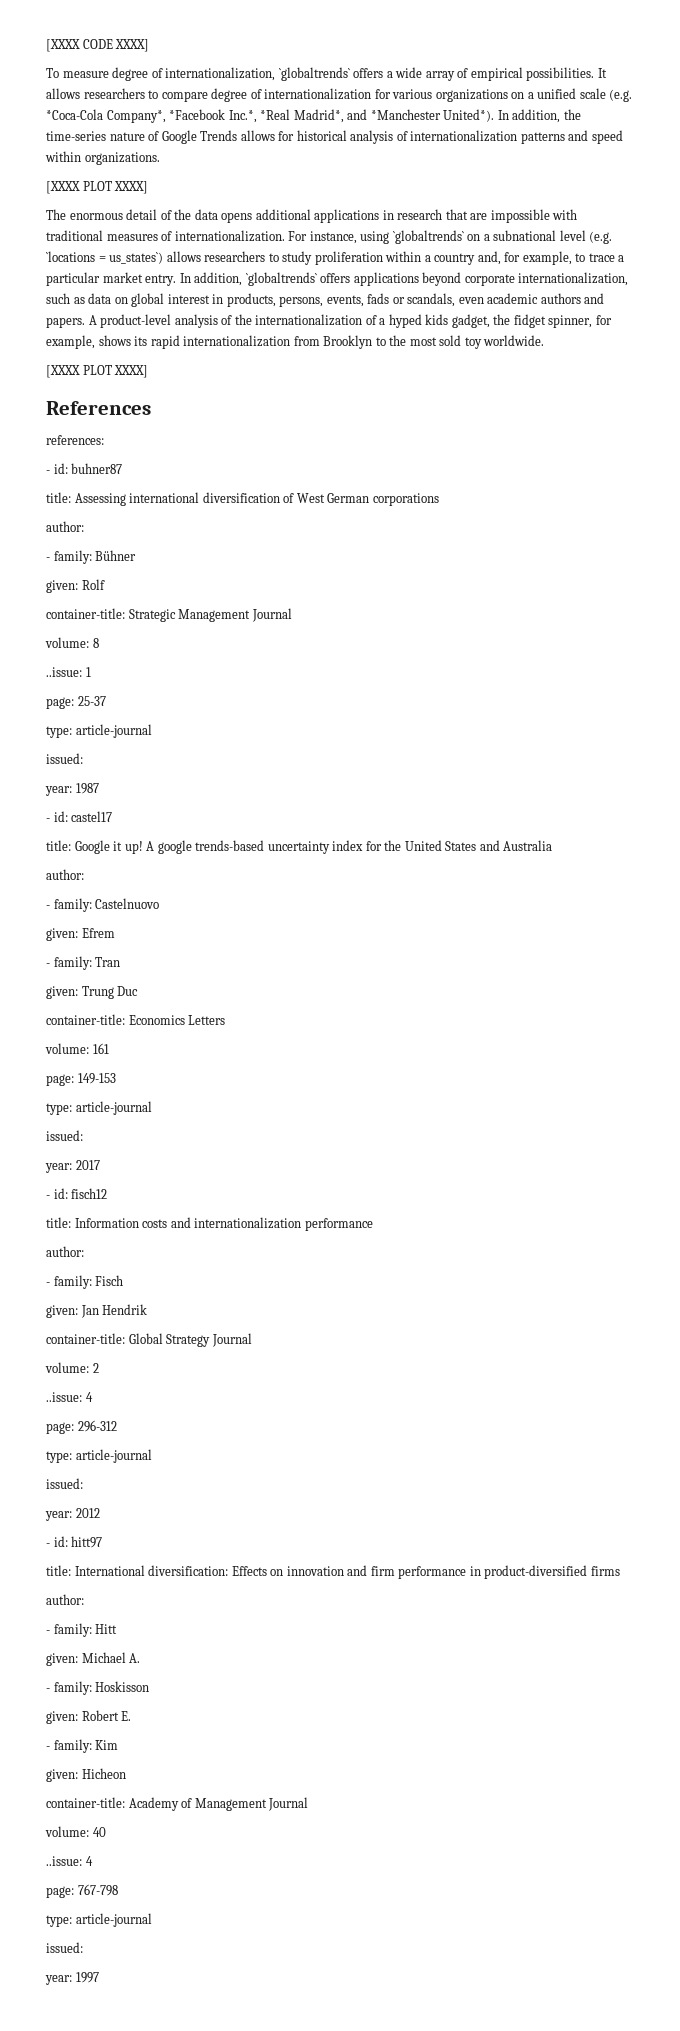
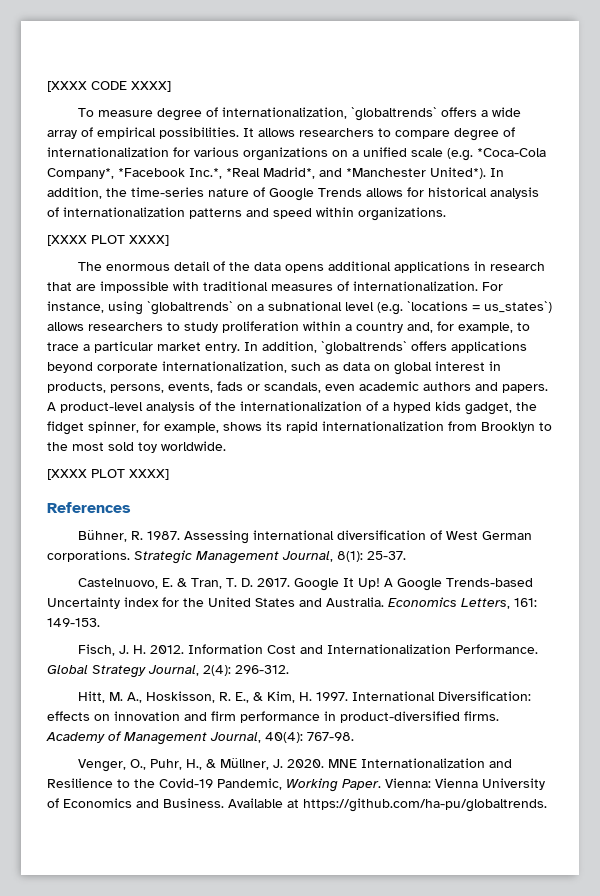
- references:
- - id: buhner87
- title: Assessing international diversification of West German corporations
- author:
- - family: Bühner
- given: Rolf
- container-title: Strategic Management Journal
- volume: 8
- ..issue: 1
- page: 25-37
- type: article-journal
- issued:
- year: 1987
- - id: castel17
- title: Google it up! A google trends-based uncertainty index for the United States and Australia
- author:
- - family: Castelnuovo
- given: Efrem
- - family: Tran
- given: Trung Duc
- container-title: Economics Letters
- volume: 161
- page: 149-153
- type: article-journal
- issued:
- year: 2017
- - id: fisch12
- title: Information costs and internationalization performance
- author:
- - family: Fisch
- given: Jan Hendrik
- container-title: Global Strategy Journal
- volume: 2
- ..issue: 4
- page: 296-312
- type: article-journal
- issued:
- year: 2012
- - id: hitt97
- title: International diversification: Effects on innovation and firm performance in product-diversified firms
- author:
- - family: Hitt
- given: Michael A.
- - family: Hoskisson
- given: Robert E.
- - family: Kim
- given: Hicheon
- container-title: Academy of Management Journal
- volume: 40
- ..issue: 4
- page: 767-798
- type: article-journal
- issued:
- year: 1997
+ Bühner, R. 1987. Assessing international diversification of West German corporations. Strategic Management Journal, 8(1): 25-37.
+ Castelnuovo, E. & Tran, T. D. 2017. Google It Up! A Google Trends-based Uncertainty index for the United States and Australia. Economics Letters, 161: 149-153.
+ Fisch, J. H. 2012. Information Cost and Internationalization Performance. Global Strategy Journal, 2(4): 296-312.
+ Hitt, M. A., Hoskisson, R. E., & Kim, H. 1997. International Diversification: effects on innovation and firm performance in product-diversified firms. Academy of Management Journal, 40(4): 767-98.
+ Venger, O., Puhr, H., & Müllner, J. 2020. MNE Internationalization and Resilience to the Covid-19 Pandemic, Working Paper. Vienna: Vienna University of Economics and Business. Available at https://github.com/ha-pu/globaltrends.

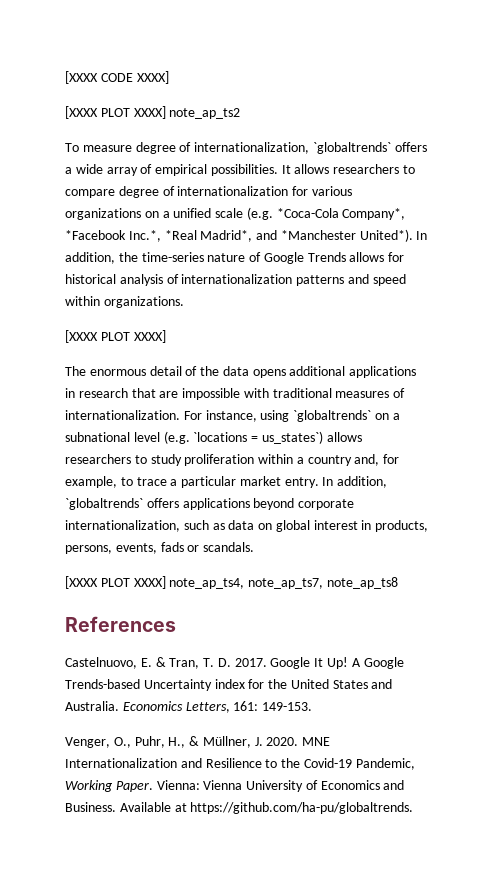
+ [XXXX PLOT XXXX] note_ap_ts2
- In addition, `globaltrends` offers applications beyond corporate internationalization, such as data on global interest in products, persons, events, fads or scandals, even academic authors and papers. A product-level analysis of the internationalization of a hyped kids gadget, the fidget spinner, for example, shows its rapid internationalization from Brooklyn to the most sold toy worldwide.
- [XXXX PLOT XXXX]
+ In addition, `globaltrends` offers applications beyond corporate internationalization, such as data on global interest in products, persons, events, fads or scandals.
+ [XXXX PLOT XXXX] note_ap_ts4, note_ap_ts7, note_ap_ts8
  References
- Bühner, R. 1987. Assessing international diversification of West German corporations. Strategic Management Journal, 8(1): 25-37.
- Fisch, J. H. 2012. Information Cost and Internationalization Performance. Global Strategy Journal, 2(4): 296-312.
- Hitt, M. A., Hoskisson, R. E., & Kim, H. 1997. International Diversification: effects on innovation and firm performance in product-diversified firms. Academy of Management Journal, 40(4): 767-98.

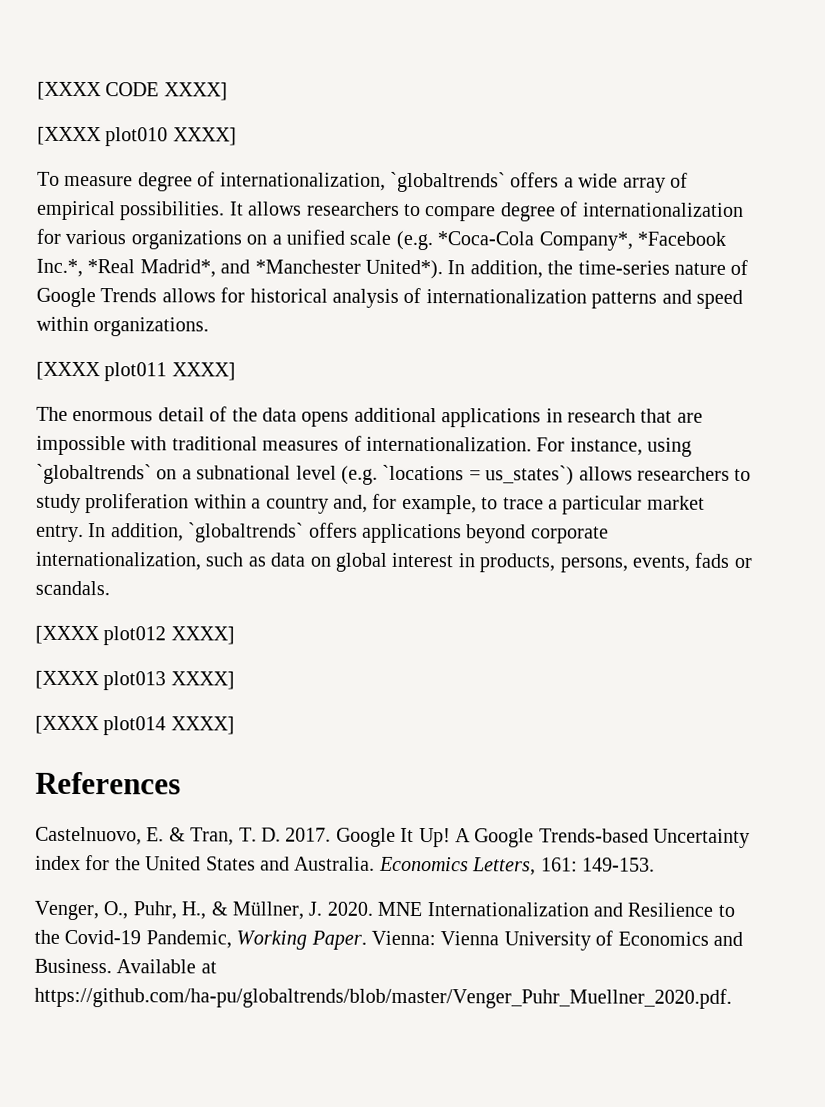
- [XXXX PLOT XXXX] note_ap_ts2
+ [XXXX plot010 XXXX]
  In addition, the time-series nature of Google Trends allows for historical analysis of internationalization patterns and speed within organizations.
- [XXXX PLOT XXXX]
+ [XXXX plot011 XXXX]
- [XXXX PLOT XXXX] note_ap_ts4, note_ap_ts7, note_ap_ts8
+ [XXXX plot012 XXXX]
+ [XXXX plot013 XXXX]
+ [XXXX plot014 XXXX]
- Available at https://github.com/ha-pu/globaltrends.
+ Available at https://github.com/ha-pu/globaltrends/blob/master/Venger_Puhr_Muellner_2020.pdf.

